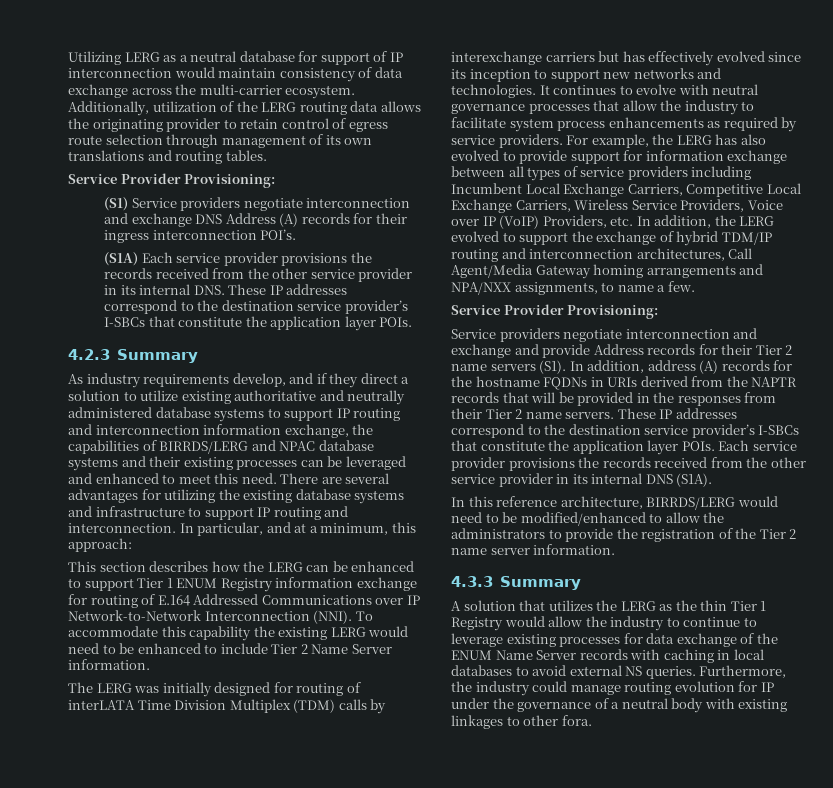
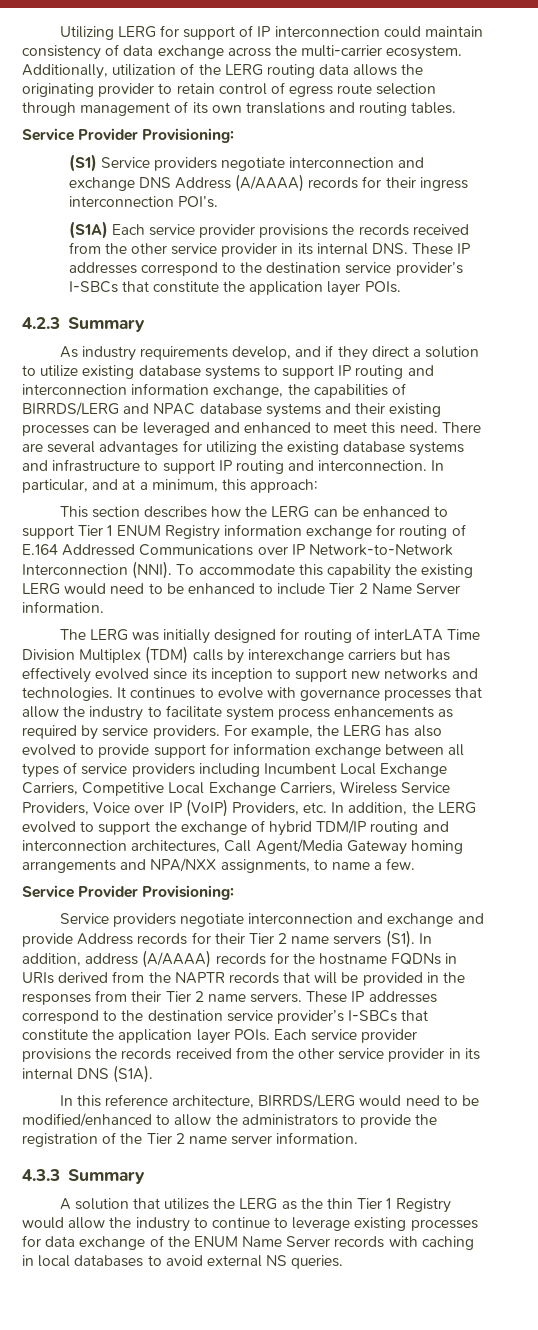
- Utilizing LERG as a neutral database for support of IP interconnection would maintain consistency of data exchange across the multi-carrier ecosystem.
+ Utilizing LERG for support of IP interconnection could maintain consistency of data exchange across the multi-carrier ecosystem.
- (S1) Service providers negotiate interconnection and exchange DNS Address (A) records for their ingress interconnection POI’s.
+ (S1) Service providers negotiate interconnection and exchange DNS Address (A/AAAA) records for their ingress interconnection POI’s.
- As industry requirements develop, and if they direct a solution to utilize existing authoritative and neutrally administered database systems to support IP routing and interconnection information exchange, the capabilities of BIRRDS/LERG and NPAC database systems and their existing processes can be leveraged and enhanced to meet this need.
+ As industry requirements develop, and if they direct a solution to utilize existing database systems to support IP routing and interconnection information exchange, the capabilities of BIRRDS/LERG and NPAC database systems and their existing processes can be leveraged and enhanced to meet this need.
- It continues to evolve with neutral governance processes that allow the industry to facilitate system process enhancements as required by service providers.
+ It continues to evolve with governance processes that allow the industry to facilitate system process enhancements as required by service providers.
- Service providers negotiate interconnection and exchange and provide Address records for their Tier 2 name servers (S1). In addition, address (A) records for the hostname FQDNs in URIs derived from the NAPTR records that will be provided in the responses from their Tier 2 name servers.
+ Service providers negotiate interconnection and exchange and provide Address records for their Tier 2 name servers (S1). In addition, address (A/AAAA) records for the hostname FQDNs in URIs derived from the NAPTR records that will be provided in the responses from their Tier 2 name servers.
- Furthermore, the industry could manage routing evolution for IP under the governance of a neutral body with existing linkages to other fora.

